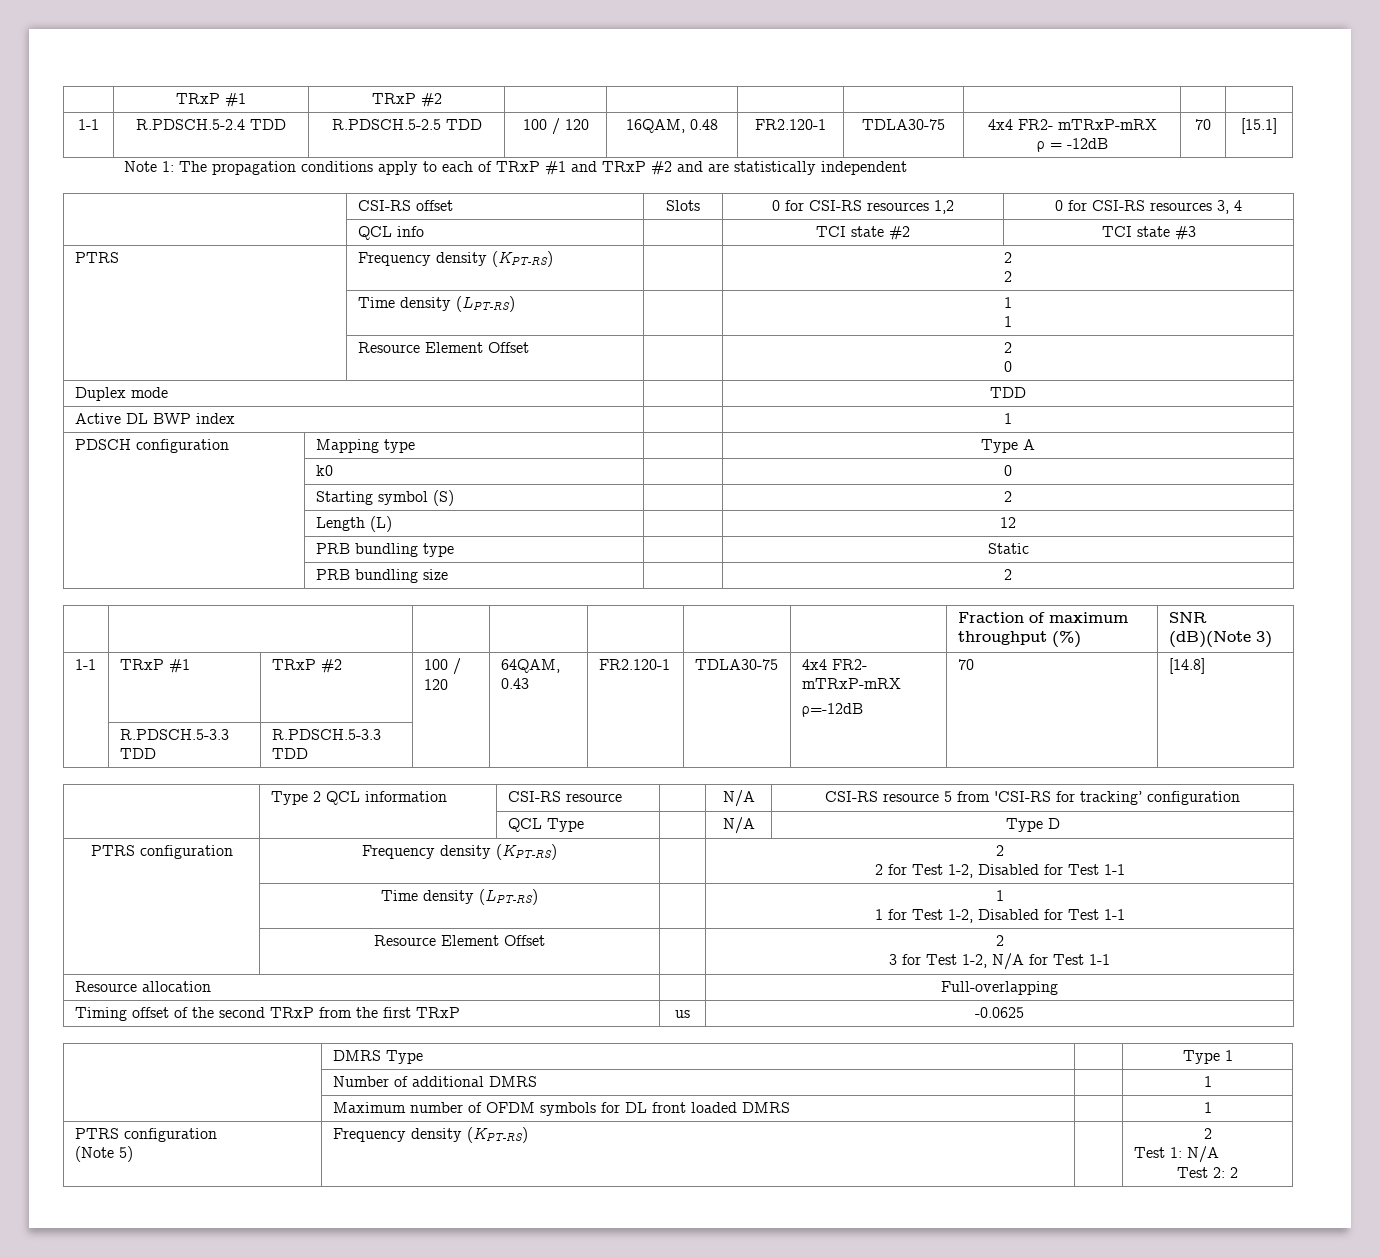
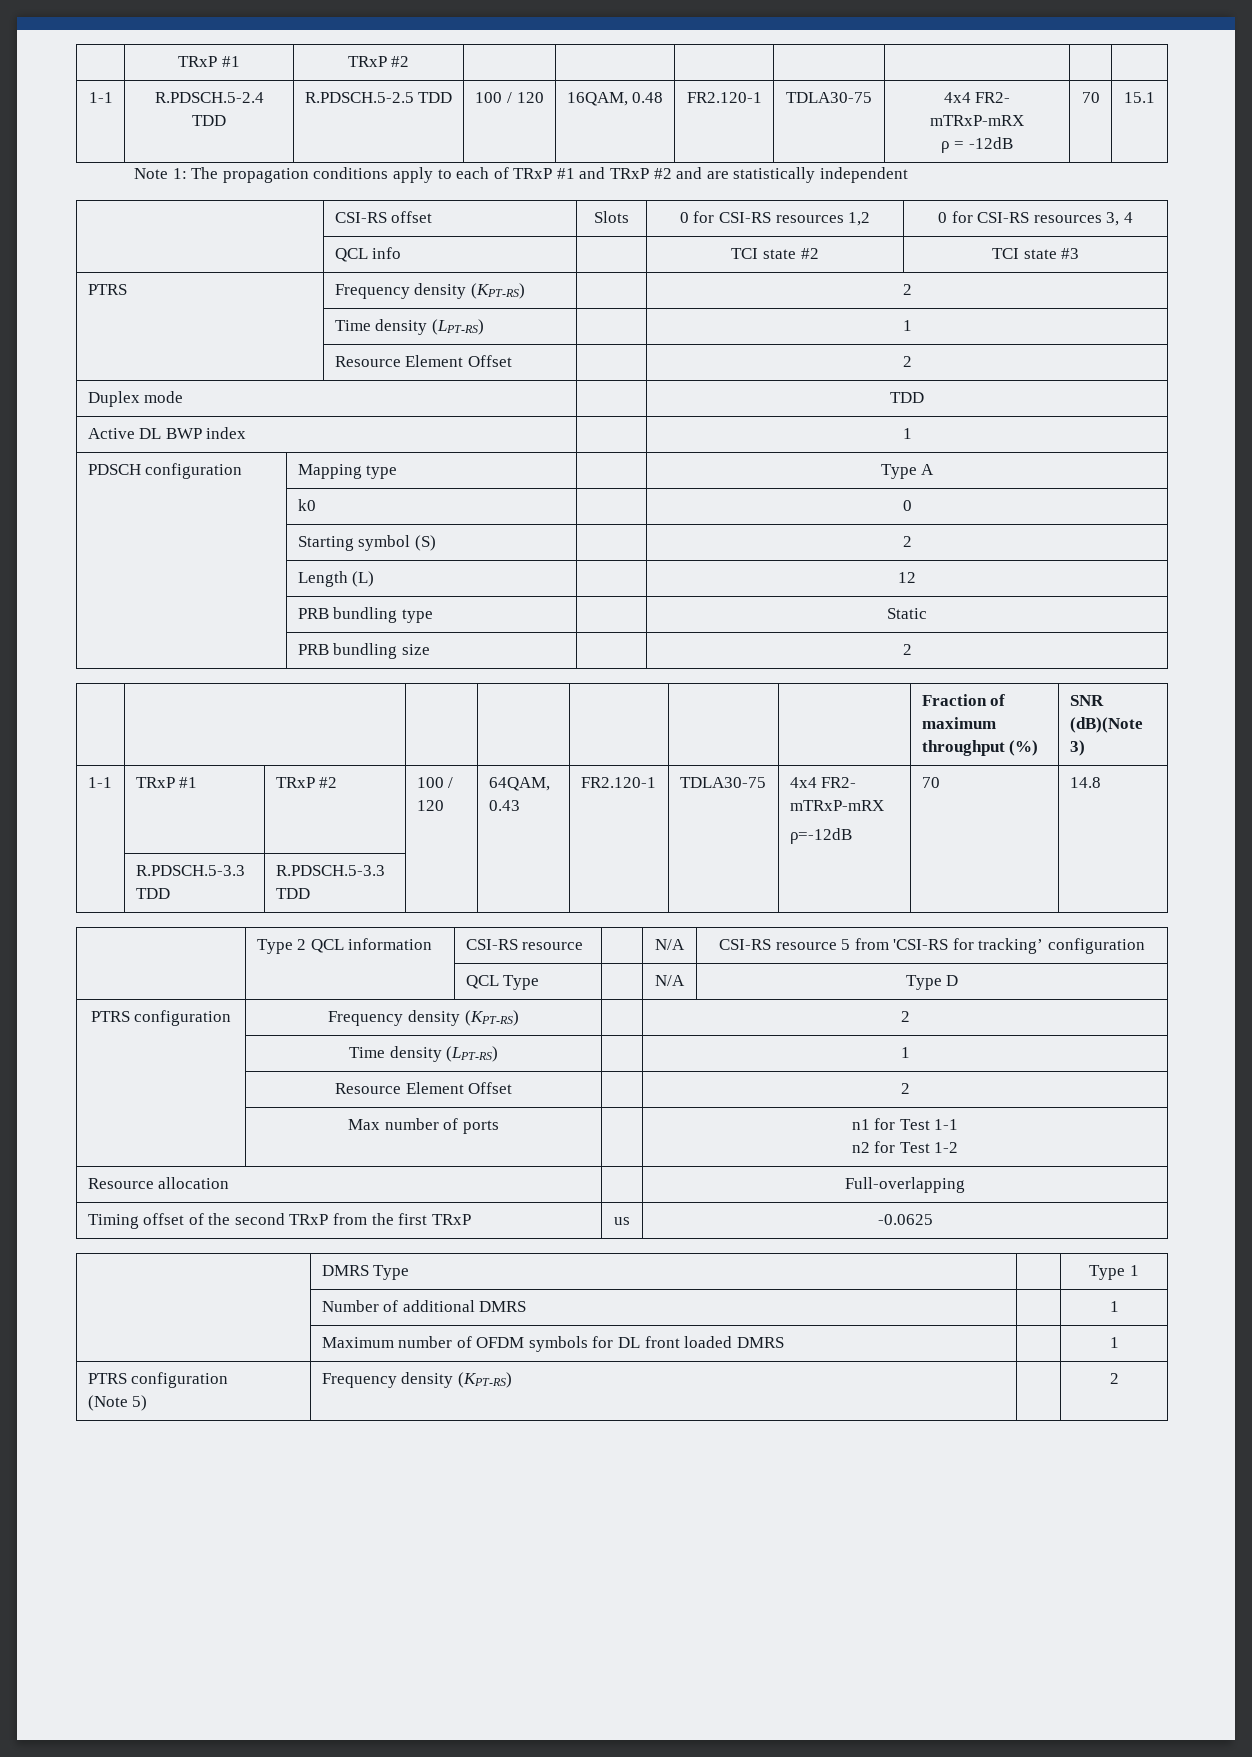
  1-1 | R.PDSCH.5-2.4 TDD | R.PDSCH.5-2.5 TDD | 100 / 120 | 16QAM, 0.48 | FR2.120-1 | TDLA30-75 | 4x4 FR2- mTRxP-mRX
- ρ = -12dB | 70 | [15.1]
+ ρ = -12dB | 70 | 15.1
  PTRS | Frequency density (KPT-RS) | | 2
- 2
  | Time density (LPT-RS) | | 1
- 1
  | Resource Element Offset | | 2
- 0
  1-1 | TRxP #1 | TRxP #2 | 100 / 120 | 64QAM, 0.43 | FR2.120-1 | TDLA30-75 | 4x4 FR2- mTRxP-mRX
- ρ=-12dB | 70 | [14.8]
+ ρ=-12dB | 70 | 14.8
  PTRS configuration | Frequency density (KPT-RS) | | 2
- 2 for Test 1-2, Disabled for Test 1-1
  | Time density (LPT-RS) | | 1
- 1 for Test 1-2, Disabled for Test 1-1
  | Resource Element Offset | | 2
- 3 for Test 1-2, N/A for Test 1-1
+ | Max number of ports | | n1 for Test 1-1
+ n2 for Test 1-2
  | Maximum number of OFDM symbols for DL front loaded DMRS | | 1
  PTRS configuration
  (Note 5) | Frequency density (KPT-RS) | | 2
- Test 1: N/A
- Test 2: 2

